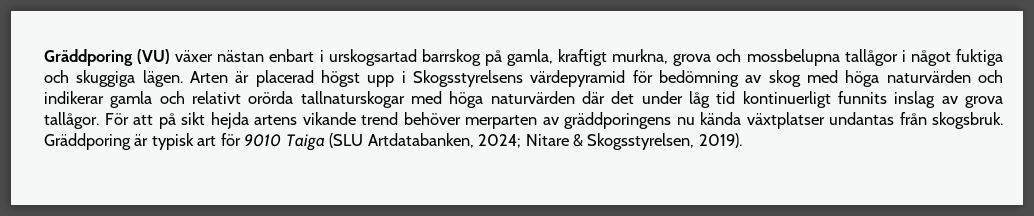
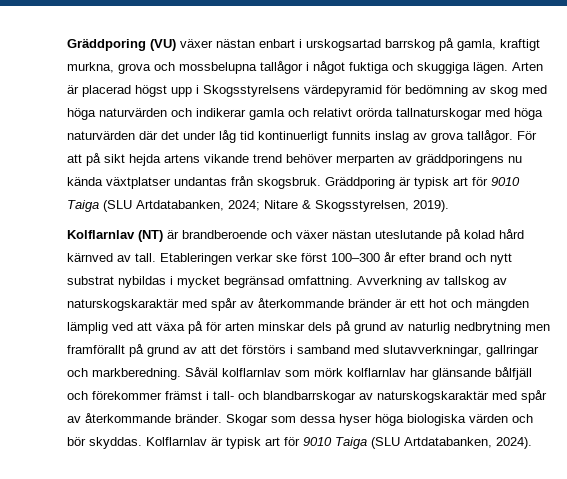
+ Kolflarnlav (NT) är brandberoende och växer nästan uteslutande på kolad hård kärnved av tall. Etableringen verkar ske först 100–300 år efter brand och nytt substrat nybildas i mycket begränsad omfattning. Avverkning av tallskog av naturskogskaraktär med spår av återkommande bränder är ett hot och mängden lämplig ved att växa på för arten minskar dels på grund av naturlig nedbrytning men framförallt på grund av att det förstörs i samband med slutavverkningar, gallringar och markberedning. Såväl kolflarnlav som mörk kolflarnlav har glänsande bålfjäll och förekommer främst i tall- och blandbarrskogar av naturskogskaraktär med spår av återkommande bränder. Skogar som dessa hyser höga biologiska värden och bör skyddas. Kolflarnlav är typisk art för 9010 Taiga (SLU Artdatabanken, 2024).

